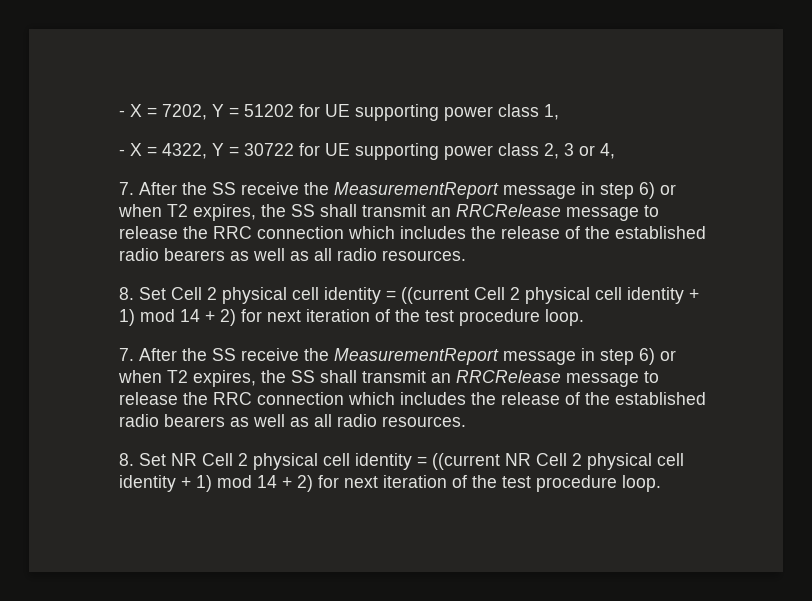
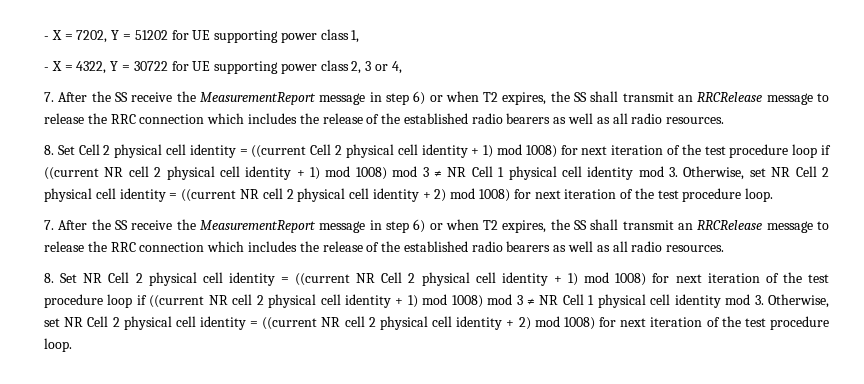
- 8. Set Cell 2 physical cell identity = ((current Cell 2 physical cell identity + 1) mod 14 + 2) for next iteration of the test procedure loop.
+ 8. Set Cell 2 physical cell identity = ((current Cell 2 physical cell identity + 1) mod 1008) for next iteration of the test procedure loop if ((current NR cell 2 physical cell identity + 1) mod 1008) mod 3 ≠ NR Cell 1 physical cell identity mod 3. Otherwise, set NR Cell 2 physical cell identity = ((current NR cell 2 physical cell identity + 2) mod 1008) for next iteration of the test procedure loop.
- 8. Set NR Cell 2 physical cell identity = ((current NR Cell 2 physical cell identity + 1) mod 14 + 2) for next iteration of the test procedure loop.
+ 8. Set NR Cell 2 physical cell identity = ((current NR Cell 2 physical cell identity + 1) mod 1008) for next iteration of the test procedure loop if ((current NR cell 2 physical cell identity + 1) mod 1008) mod 3 ≠ NR Cell 1 physical cell identity mod 3. Otherwise, set NR Cell 2 physical cell identity = ((current NR cell 2 physical cell identity + 2) mod 1008) for next iteration of the test procedure loop.

